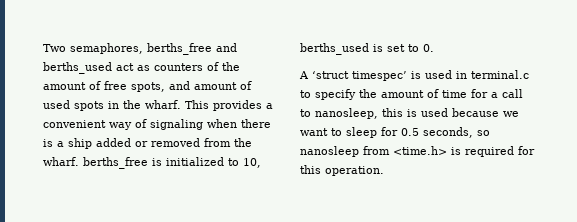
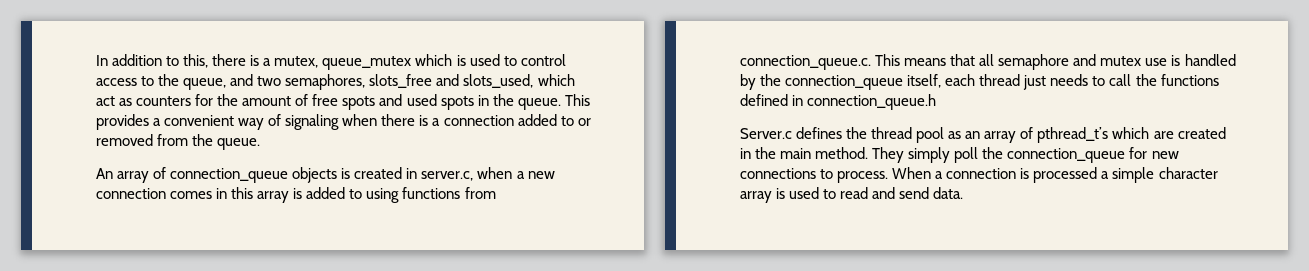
- Two semaphores, berths_free and berths_used act as counters of the amount of free spots, and amount of used spots in the wharf.
+ In addition to this, there is a mutex, queue_mutex which is used to control access to the queue, and two semaphores, slots_free and slots_used, which act as counters for the amount of free spots and used spots in the queue.
- This provides a convenient way of signaling when there is a ship added or removed from the wharf. berths_free is initialized to 10, berths_used is set to 0.
- A ‘struct timespec’ is used in terminal.c to specify the amount of time for a call to nanosleep, this is used because we want to sleep for 0.5 seconds, so nanosleep from <time.h> is required for this operation.
+ This provides a convenient way of signaling when there is a connection added to or removed from the queue.
+ An array of connection_queue objects is created in server.c, when a new connection comes in this array is added to using functions from connection_queue.c. This means that all semaphore and mutex use is handled by the connection_queue itself, each thread just needs to call the functions defined in connection_queue.h
+ Server.c defines the thread pool as an array of pthread_t’s which are created in the main method. They simply poll the connection_queue for new connections to process. When a connection is processed a simple character array is used to read and send data.

